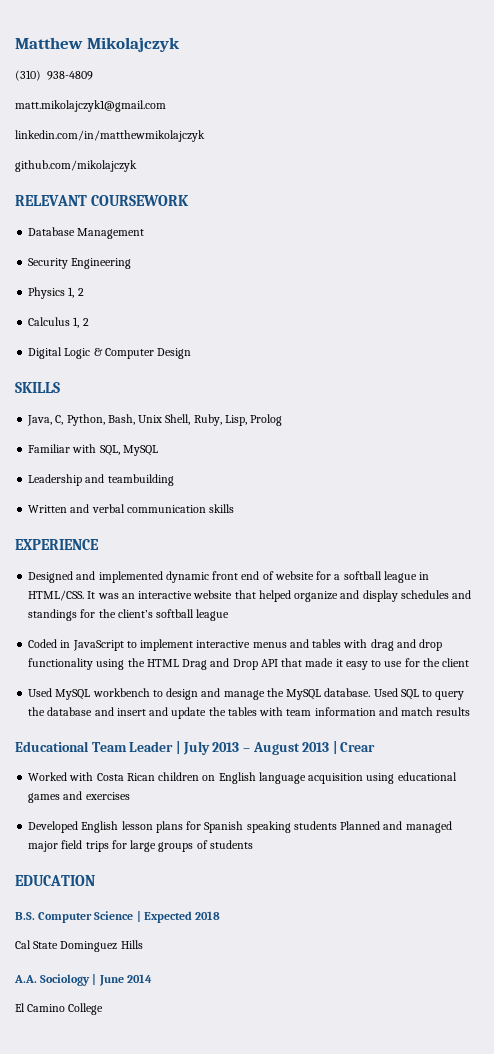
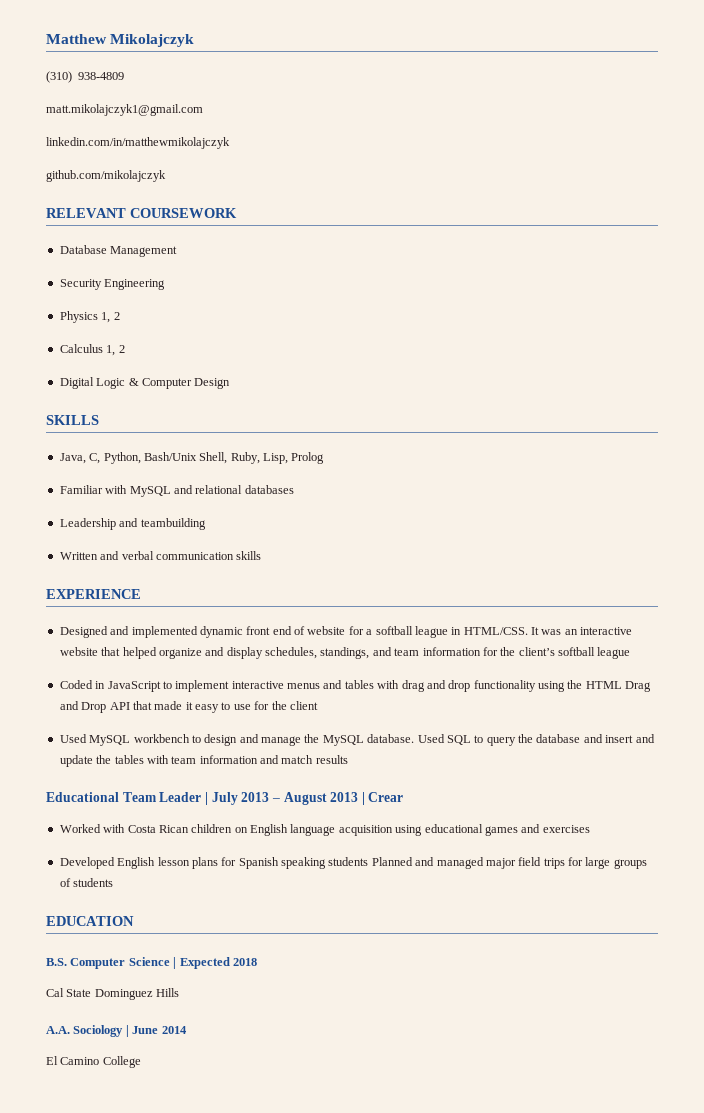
- Java, C, Python, Bash, Unix Shell, Ruby, Lisp, Prolog
+ Java, C, Python, Bash/Unix Shell, Ruby, Lisp, Prolog
- Familiar with SQL, MySQL
+ Familiar with MySQL and relational databases
- It was an interactive website that helped organize and display schedules and standings for the client’s softball league
+ It was an interactive website that helped organize and display schedules, standings, and team information for the client’s softball league

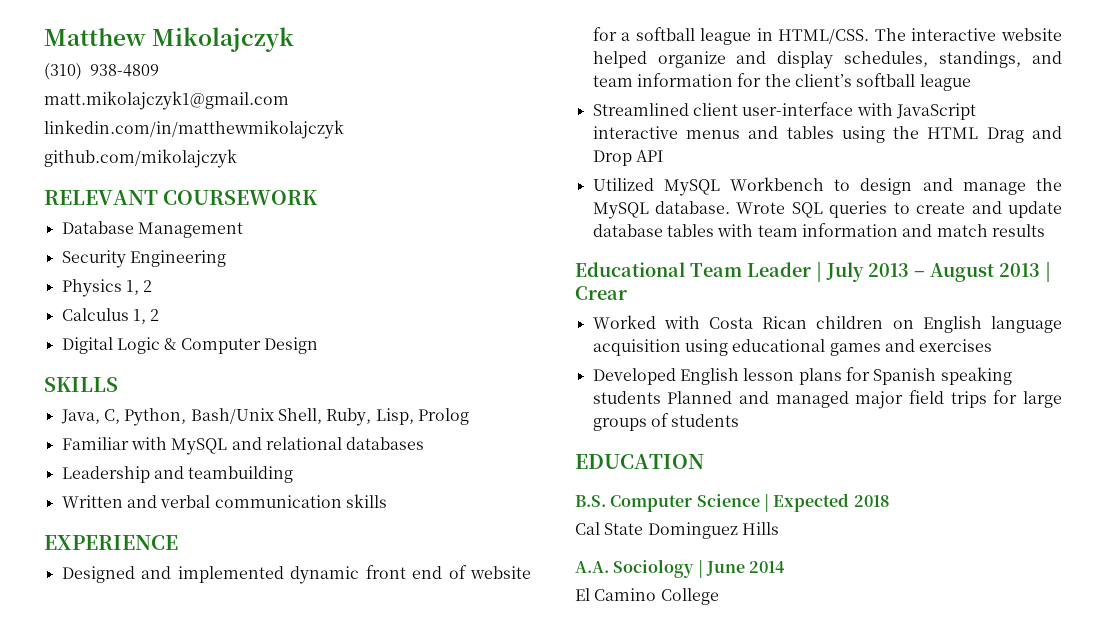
- It was an interactive website that helped organize and display schedules, standings, and team information for the client’s softball league
+ The interactive website helped organize and display schedules, standings, and team information for the client’s softball league
- Coded in JavaScript to implement interactive menus and tables with drag and drop functionality using the HTML Drag and Drop API that made it easy to use for the client
- Used MySQL workbench to design and manage the MySQL database.
+ Streamlined client user-interface with JavaScript interactive menus and tables using the HTML Drag and Drop API
+ Utilized MySQL Workbench to design and manage the MySQL database.
- Used SQL to query the database and insert and update the tables with team information and match results
+ Wrote SQL queries to create and update database tables with team information and match results

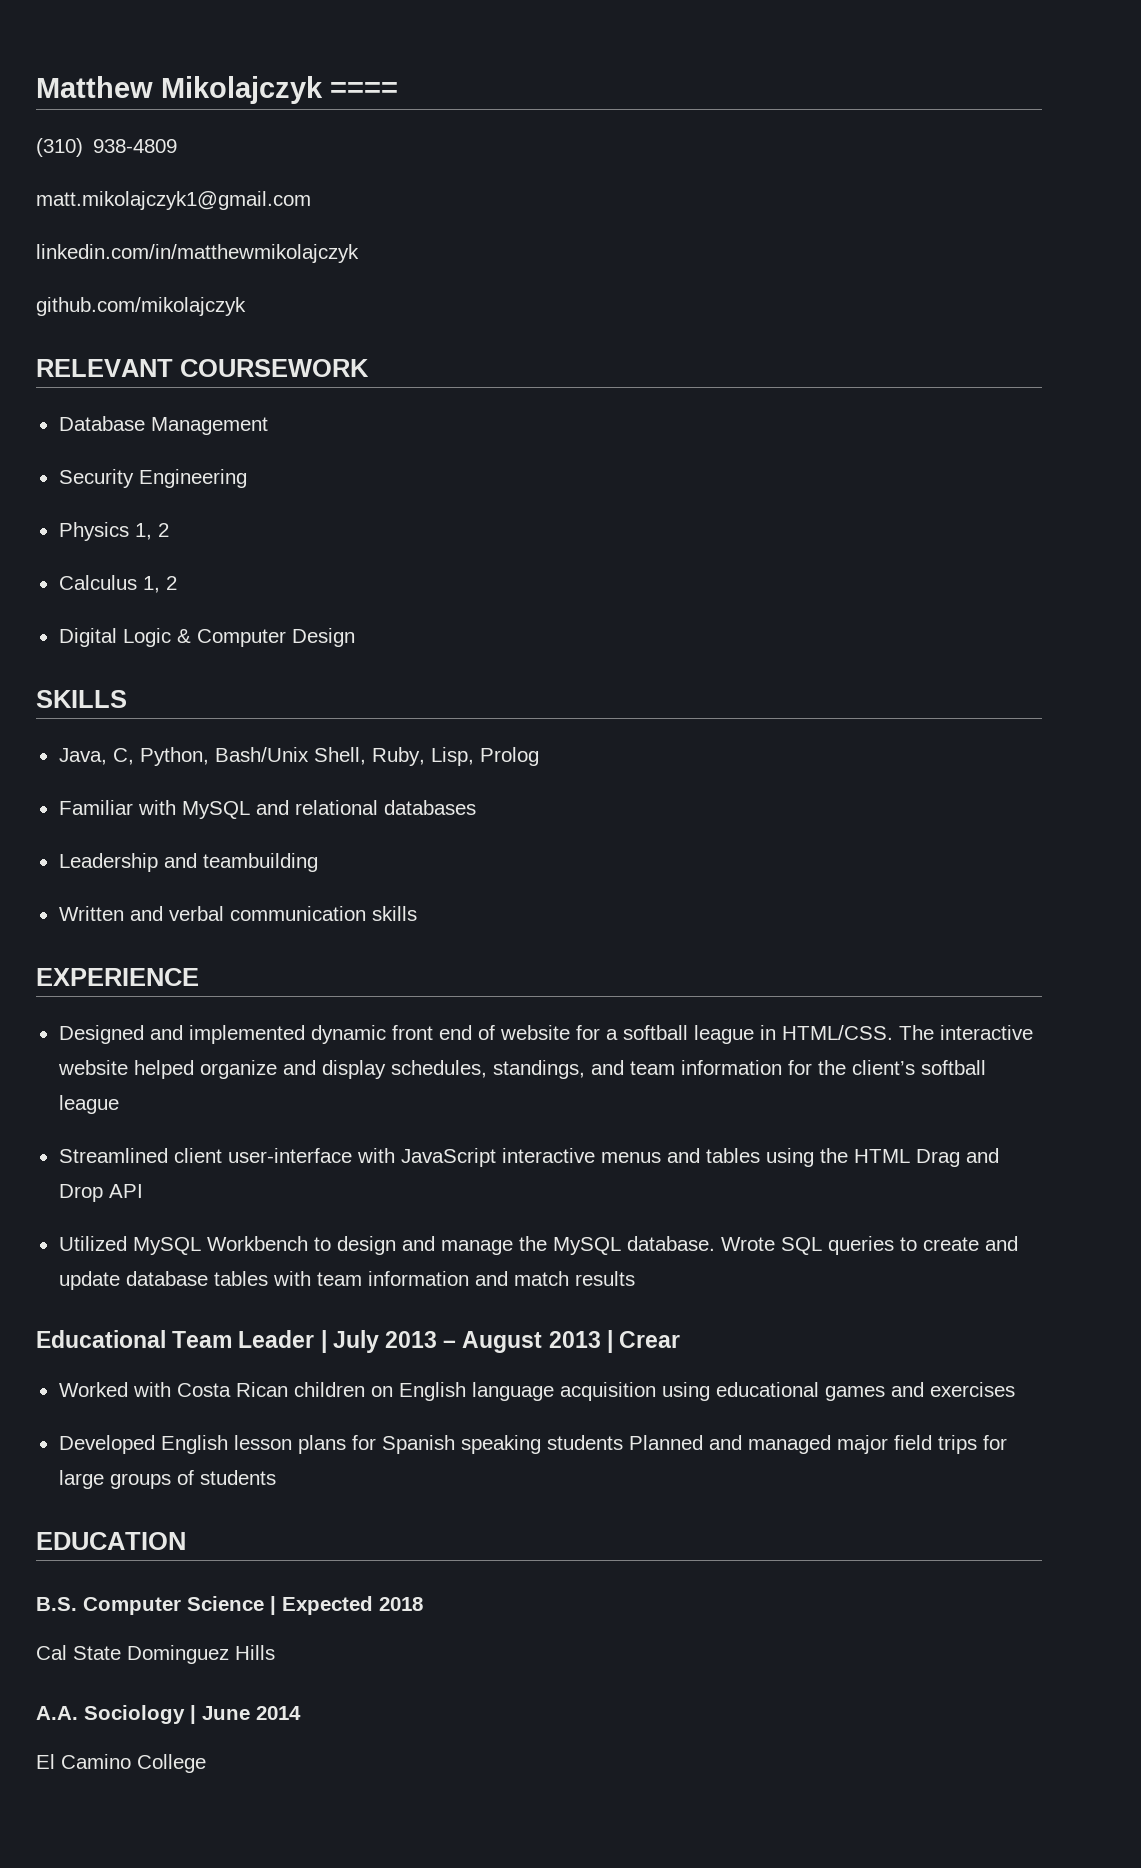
- Matthew Mikolajczyk
+ Matthew Mikolajczyk ====

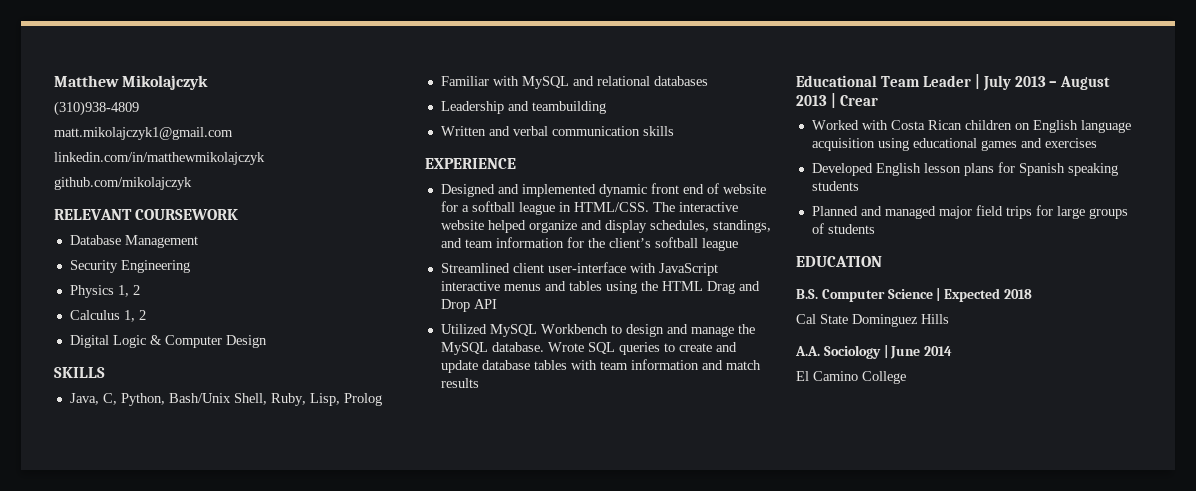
- Matthew Mikolajczyk ====
- (310) 938-4809
+ Matthew Mikolajczyk
+ (310)938-4809
- Developed English lesson plans for Spanish speaking students Planned and managed major field trips for large groups of students
+ Developed English lesson plans for Spanish speaking students
+ Planned and managed major field trips for large groups of students

